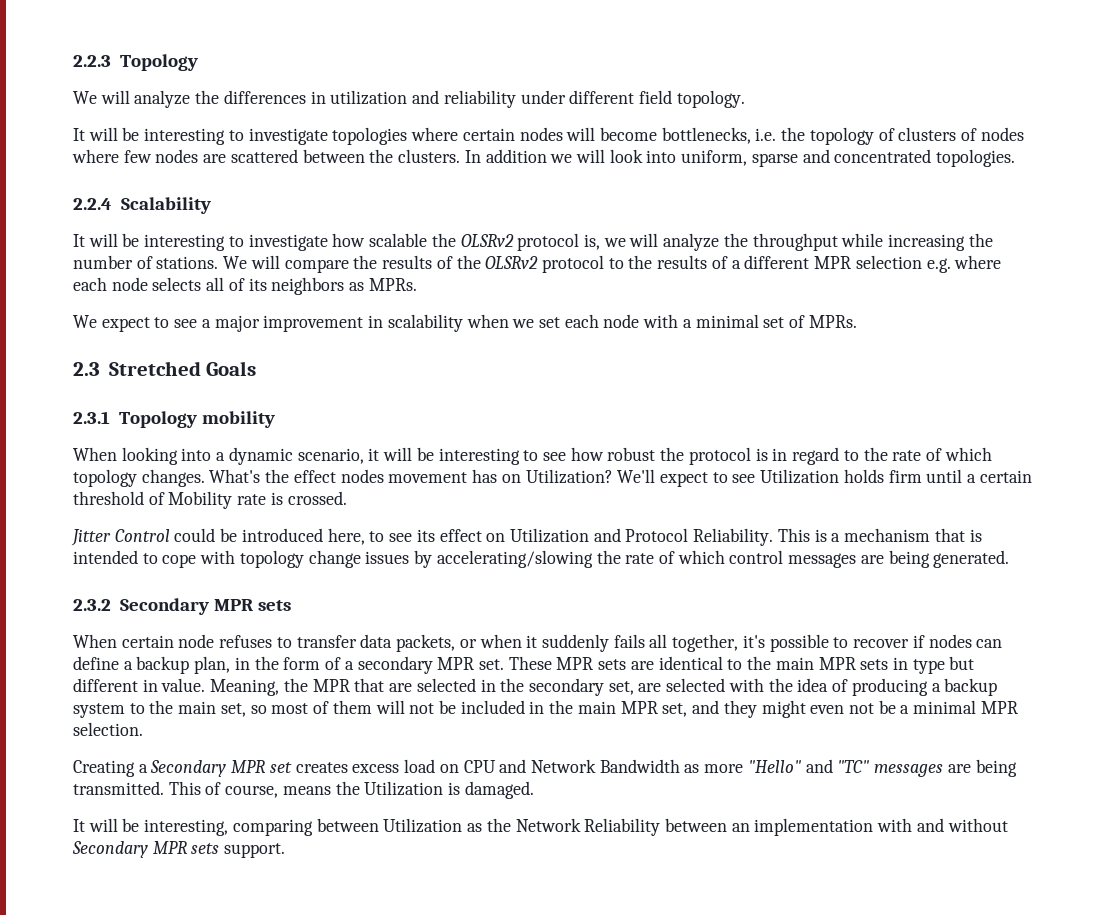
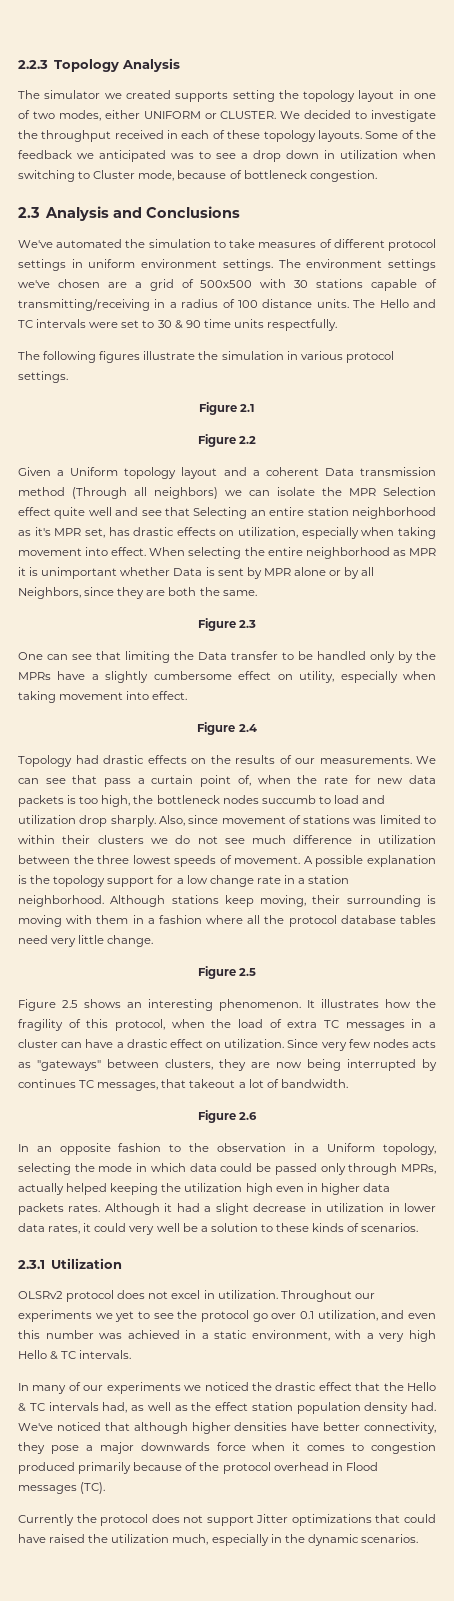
- 2.2.3 Topology
- We will analyze the differences in utilization and reliability under different field topology.
- It will be interesting to investigate topologies where certain nodes will become bottlenecks, i.e. the topology of clusters of nodes where few nodes are scattered between the clusters. In addition we will look into uniform, sparse and concentrated topologies.
- 2.2.4 Scalability
- It will be interesting to investigate how scalable the OLSRv2 protocol is, we will analyze the throughput while increasing the number of stations. We will compare the results of the OLSRv2 protocol to the results of a different MPR selection e.g. where each node selects all of its neighbors as MPRs.
- We expect to see a major improvement in scalability when we set each node with a minimal set of MPRs.
- 2.3 Stretched Goals
- 2.3.1 Topology mobility
- When looking into a dynamic scenario, it will be interesting to see how robust the protocol is in regard to the rate of which topology changes. What's the effect nodes movement has on Utilization? We'll expect to see Utilization holds firm until a certain threshold of Mobility rate is crossed.
- Jitter Control could be introduced here, to see its effect on Utilization and Protocol Reliability. This is a mechanism that is intended to cope with topology change issues by accelerating/slowing the rate of which control messages are being generated.
- 2.3.2 Secondary MPR sets
- When certain node refuses to transfer data packets, or when it suddenly fails all together, it's possible to recover if nodes can define a backup plan, in the form of a secondary MPR set. These MPR sets are identical to the main MPR sets in type but different in value. Meaning, the MPR that are selected in the secondary set, are selected with the idea of producing a backup system to the main set, so most of them will not be included in the main MPR set, and they might even not be a minimal MPR selection.
- Creating a Secondary MPR set creates excess load on CPU and Network Bandwidth as more "Hello" and "TC" messages are being transmitted. This of course, means the Utilization is damaged.
- It will be interesting, comparing between Utilization as the Network Reliability between an implementation with and without Secondary MPR sets support.
+ 2.2.3 Topology Analysis
+ The simulator we created supports setting the topology layout in one of two modes, either UNIFORM or CLUSTER. We decided to investigate the throughput received in each of these topology layouts. Some of the feedback we anticipated was to see a drop down in utilization when switching to Cluster mode, because of bottleneck congestion.
+ 2.3 Analysis and Conclusions
+ We've automated the simulation to take measures of different protocol settings in uniform environment settings. The environment settings we've chosen are a grid of 500x500 with 30 stations capable of transmitting/receiving in a radius of 100 distance units. The Hello and TC intervals were set to 30 & 90 time units respectfully.
+ The following figures illustrate the simulation in various protocol settings.
+ Figure 2.1
+ Figure 2.2
+ Given a Uniform topology layout and a coherent Data transmission method (Through all neighbors) we can isolate the MPR Selection effect quite well and see that Selecting an entire station neighborhood as it's MPR set, has drastic effects on utilization, especially when taking movement into effect. When selecting the entire neighborhood as MPR it is unimportant whether Data is sent by MPR alone or by all Neighbors, since they are both the same.
+ Figure 2.3
+ One can see that limiting the Data transfer to be handled only by the MPRs have a slightly cumbersome effect on utility, especially when taking movement into effect.
+ Figure 2.4
+ Topology had drastic effects on the results of our measurements. We can see that pass a curtain point of, when the rate for new data packets is too high, the bottleneck nodes succumb to load and utilization drop sharply. Also, since movement of stations was limited to within their clusters we do not see much difference in utilization between the three lowest speeds of movement. A possible explanation is the topology support for a low change rate in a station neighborhood. Although stations keep moving, their surrounding is moving with them in a fashion where all the protocol database tables need very little change.
+ Figure 2.5
+ Figure 2.5 shows an interesting phenomenon. It illustrates how the fragility of this protocol, when the load of extra TC messages in a cluster can have a drastic effect on utilization. Since very few nodes acts as "gateways" between clusters, they are now being interrupted by continues TC messages, that takeout a lot of bandwidth.
+ Figure 2.6
+ In an opposite fashion to the observation in a Uniform topology, selecting the mode in which data could be passed only through MPRs, actually helped keeping the utilization high even in higher data packets rates. Although it had a slight decrease in utilization in lower data rates, it could very well be a solution to these kinds of scenarios.
+ 2.3.1 Utilization
+ OLSRv2 protocol does not excel in utilization. Throughout our experiments we yet to see the protocol go over 0.1 utilization, and even this number was achieved in a static environment, with a very high Hello & TC intervals.
+ In many of our experiments we noticed the drastic effect that the Hello & TC intervals had, as well as the effect station population density had. We've noticed that although higher densities have better connectivity, they pose a major downwards force when it comes to congestion produced primarily because of the protocol overhead in Flood messages (TC).
+ Currently the protocol does not support Jitter optimizations that could have raised the utilization much, especially in the dynamic scenarios.

